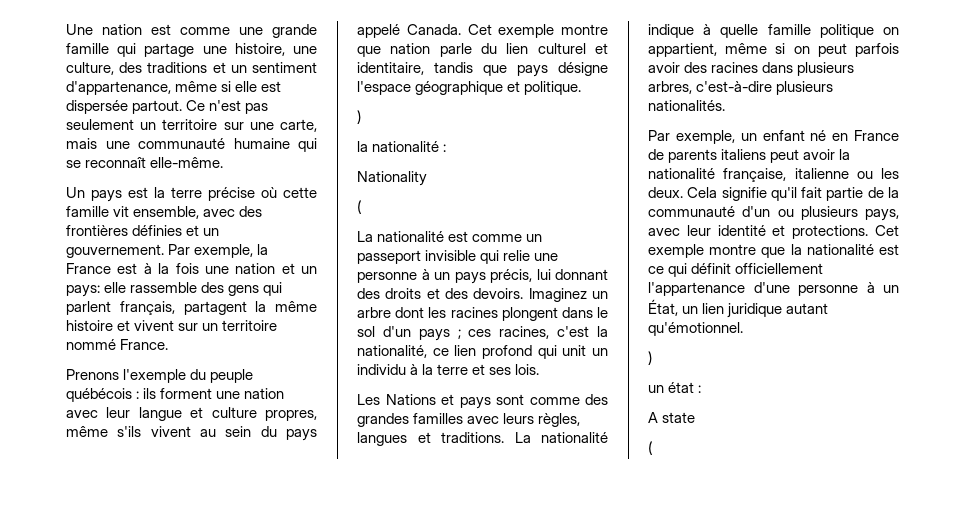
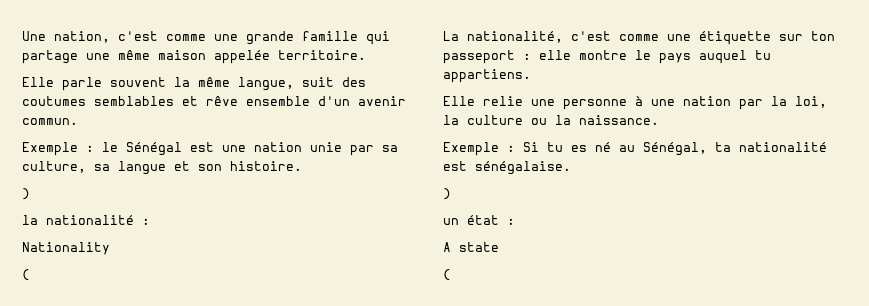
- Une nation est comme une grande famille qui partage une histoire, une culture, des traditions et un sentiment d'appartenance, même si elle est dispersée partout. Ce n'est pas seulement un territoire sur une carte, mais une communauté humaine qui se reconnaît elle-même.
- Un pays est la terre précise où cette famille vit ensemble, avec des frontières définies et un gouvernement. Par exemple, la France est à la fois une nation et un pays: elle rassemble des gens qui parlent français, partagent la même histoire et vivent sur un territoire nommé France.
- Prenons l'exemple du peuple québécois : ils forment une nation avec leur langue et culture propres, même s'ils vivent au sein du pays appelé Canada. Cet exemple montre que nation parle du lien culturel et identitaire, tandis que pays désigne l'espace géographique et politique.
+ Une nation, c'est comme une grande famille qui partage une même maison appelée territoire.
+ Elle parle souvent la même langue, suit des coutumes semblables et rêve ensemble d'un avenir commun.
+ Exemple : le Sénégal est une nation unie par sa culture, sa langue et son histoire.
- La nationalité est comme un passeport invisible qui relie une personne à un pays précis, lui donnant des droits et des devoirs. Imaginez un arbre dont les racines plongent dans le sol d'un pays ; ces racines, c'est la nationalité, ce lien profond qui unit un individu à la terre et ses lois.
- Les Nations et pays sont comme des grandes familles avec leurs règles, langues et traditions. La nationalité indique à quelle famille politique on appartient, même si on peut parfois avoir des racines dans plusieurs arbres, c'est-à-dire plusieurs nationalités.
- Par exemple, un enfant né en France de parents italiens peut avoir la nationalité française, italienne ou les deux. Cela signifie qu'il fait partie de la communauté d'un ou plusieurs pays, avec leur identité et protections. Cet exemple montre que la nationalité est ce qui définit officiellement l'appartenance d'une personne à un État, un lien juridique autant qu'émotionnel.
+ La nationalité, c'est comme une étiquette sur ton passeport : elle montre le pays auquel tu appartiens.
+ Elle relie une personne à une nation par la loi, la culture ou la naissance.
+ Exemple : Si tu es né au Sénégal, ta nationalité est sénégalaise.

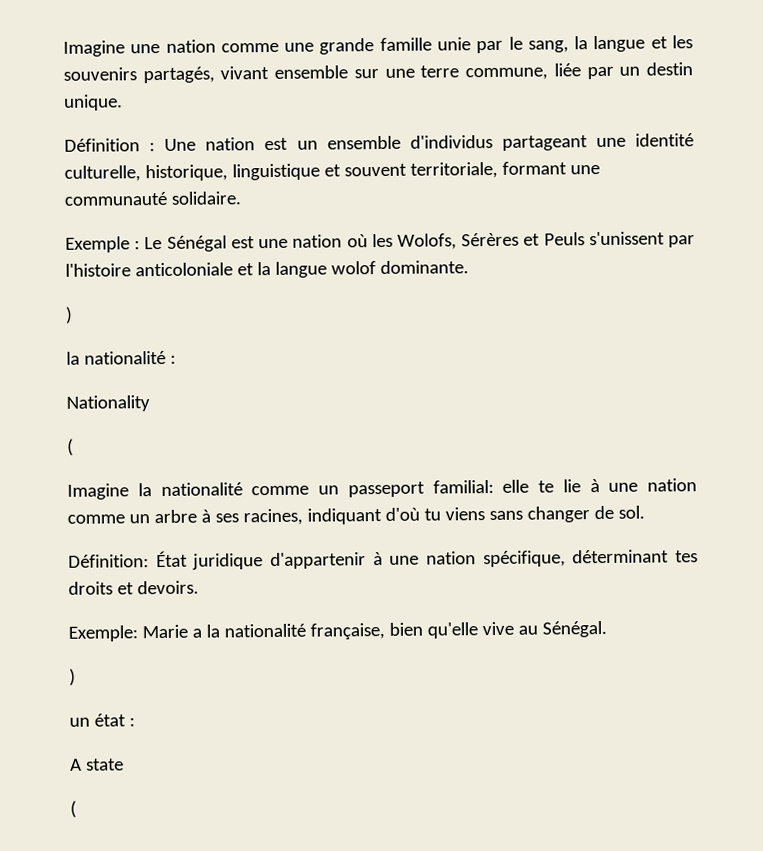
- Une nation, c'est comme une grande famille qui partage une même maison appelée territoire.
- Elle parle souvent la même langue, suit des coutumes semblables et rêve ensemble d'un avenir commun.
- Exemple : le Sénégal est une nation unie par sa culture, sa langue et son histoire.
+ Imagine une nation comme une grande famille unie par le sang, la langue et les souvenirs partagés, vivant ensemble sur une terre commune, liée par un destin unique.
+ Définition : Une nation est un ensemble d'individus partageant une identité culturelle, historique, linguistique et souvent territoriale, formant une communauté solidaire.
+ Exemple : Le Sénégal est une nation où les Wolofs, Sérères et Peuls s'unissent par l'histoire anticoloniale et la langue wolof dominante.
- La nationalité, c'est comme une étiquette sur ton passeport : elle montre le pays auquel tu appartiens.
- Elle relie une personne à une nation par la loi, la culture ou la naissance.
- Exemple : Si tu es né au Sénégal, ta nationalité est sénégalaise.
+ Imagine la nationalité comme un passeport familial: elle te lie à une nation comme un arbre à ses racines, indiquant d'où tu viens sans changer de sol.
+ Définition: État juridique d'appartenir à une nation spécifique, déterminant tes droits et devoirs.
+ Exemple: Marie a la nationalité française, bien qu'elle vive au Sénégal.

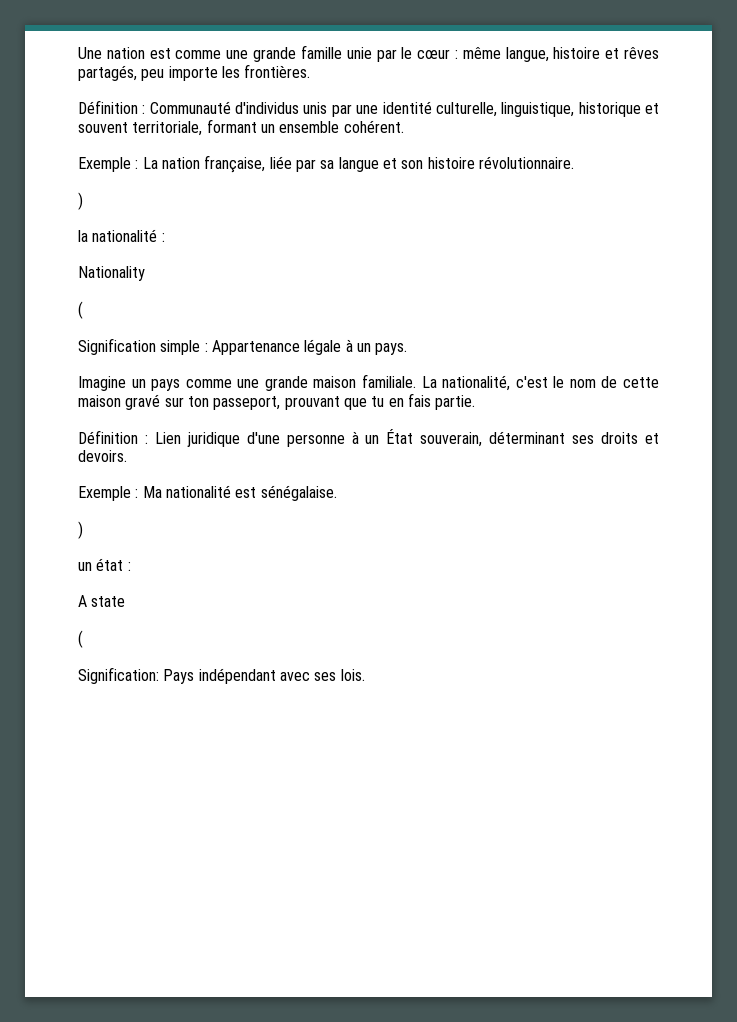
- Imagine une nation comme une grande famille unie par le sang, la langue et les souvenirs partagés, vivant ensemble sur une terre commune, liée par un destin unique.
- Définition : Une nation est un ensemble d'individus partageant une identité culturelle, historique, linguistique et souvent territoriale, formant une communauté solidaire.
- Exemple : Le Sénégal est une nation où les Wolofs, Sérères et Peuls s'unissent par l'histoire anticoloniale et la langue wolof dominante.
+ Une nation est comme une grande famille unie par le cœur : même langue, histoire et rêves partagés, peu importe les frontières.
+ Définition : Communauté d'individus unis par une identité culturelle, linguistique, historique et souvent territoriale, formant un ensemble cohérent.
+ Exemple : La nation française, liée par sa langue et son histoire révolutionnaire.
- Imagine la nationalité comme un passeport familial: elle te lie à une nation comme un arbre à ses racines, indiquant d'où tu viens sans changer de sol.
- Définition: État juridique d'appartenir à une nation spécifique, déterminant tes droits et devoirs.
- Exemple: Marie a la nationalité française, bien qu'elle vive au Sénégal.
+ Signification simple : Appartenance légale à un pays.
+ Imagine un pays comme une grande maison familiale. La nationalité, c'est le nom de cette maison gravé sur ton passeport, prouvant que tu en fais partie.
+ Définition : Lien juridique d'une personne à un État souverain, déterminant ses droits et devoirs.
+ Exemple : Ma nationalité est sénégalaise.
+ Signification: Pays indépendant avec ses lois.

